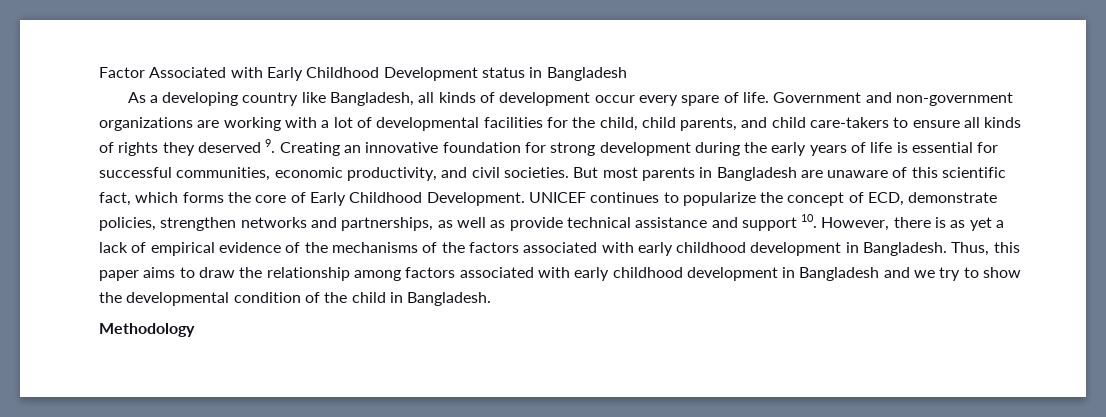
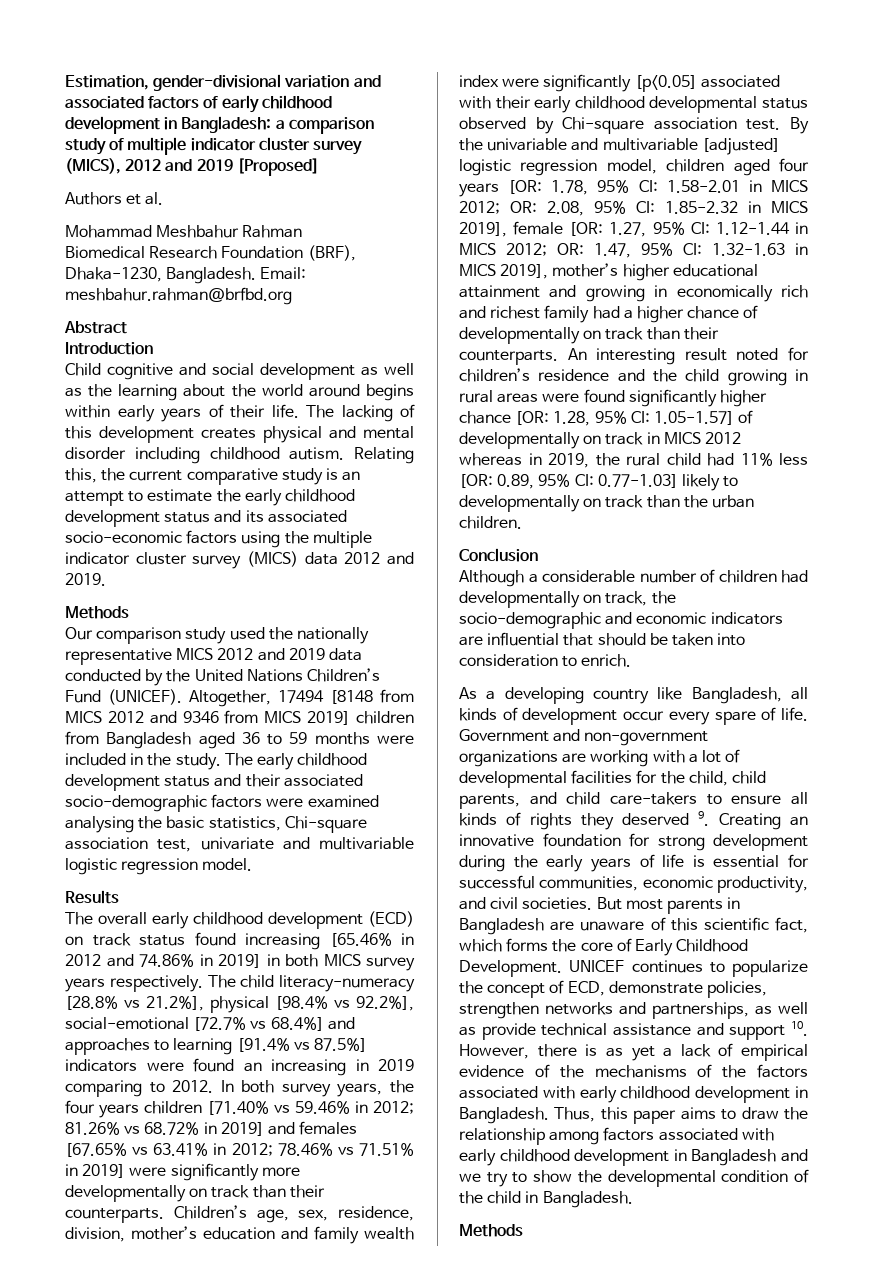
- Factor Associated with Early Childhood Development status in Bangladesh
+ Estimation, gender-divisional variation and associated factors of early childhood development in Bangladesh: a comparison study of multiple indicator cluster survey (MICS), 2012 and 2019 [Proposed]
+ Authors et al.
+ Mohammad Meshbahur Rahman
+ Biomedical Research Foundation (BRF), Dhaka-1230, Bangladesh. Email: meshbahur.rahman@brfbd.org
+ Abstract
+ Introduction
+ Child cognitive and social development as well as the learning about the world around begins within early years of their life. The lacking of this development creates physical and mental disorder including childhood autism. Relating this, the current comparative study is an attempt to estimate the early childhood development status and its associated socio-economic factors using the multiple indicator cluster survey (MICS) data 2012 and 2019.
+ Methods
+ Our comparison study used the nationally representative MICS 2012 and 2019 data conducted by the United Nations Children’s Fund (UNICEF). Altogether, 17494 [8148 from MICS 2012 and 9346 from MICS 2019] children from Bangladesh aged 36 to 59 months were included in the study. The early childhood development status and their associated socio-demographic factors were examined analysing the basic statistics, Chi-square association test, univariate and multivariable logistic regression model.
+ Results
+ The overall early childhood development (ECD) on track status found increasing [65.46% in 2012 and 74.86% in 2019] in both MICS survey years respectively. The child literacy-numeracy [28.8% vs 21.2%], physical [98.4% vs 92.2%], social-emotional [72.7% vs 68.4%] and approaches to learning [91.4% vs 87.5%] indicators were found an increasing in 2019 comparing to 2012. In both survey years, the four years children [71.40% vs 59.46% in 2012; 81.26% vs 68.72% in 2019] and females [67.65% vs 63.41% in 2012; 78.46% vs 71.51% in 2019] were significantly more developmentally on track than their counterparts. Children’s age, sex, residence, division, mother’s education and family wealth index were significantly [p<0.05] associated with their early childhood developmental status observed by Chi-square association test. By the univariable and multivariable [adjusted] logistic regression model, children aged four years [OR: 1.78, 95% CI: 1.58-2.01 in MICS 2012; OR: 2.08, 95% CI: 1.85-2.32 in MICS 2019], female [OR: 1.27, 95% CI: 1.12-1.44 in MICS 2012; OR: 1.47, 95% CI: 1.32-1.63 in MICS 2019], mother’s higher educational attainment and growing in economically rich and richest family had a higher chance of developmentally on track than their counterparts. An interesting result noted for children’s residence and the child growing in rural areas were found significantly higher chance [OR: 1.28, 95% CI: 1.05-1.57] of developmentally on track in MICS 2012 whereas in 2019, the rural child had 11% less [OR: 0.89, 95% CI: 0.77-1.03] likely to developmentally on track than the urban children.
+ Conclusion
+ Although a considerable number of children had developmentally on track, the socio-demographic and economic indicators are influential that should be taken into consideration to enrich.
  Thus, this paper aims to draw the relationship among factors associated with early childhood development in Bangladesh and we try to show the developmental condition of the child in Bangladesh.
- Methodology
+ Methods

